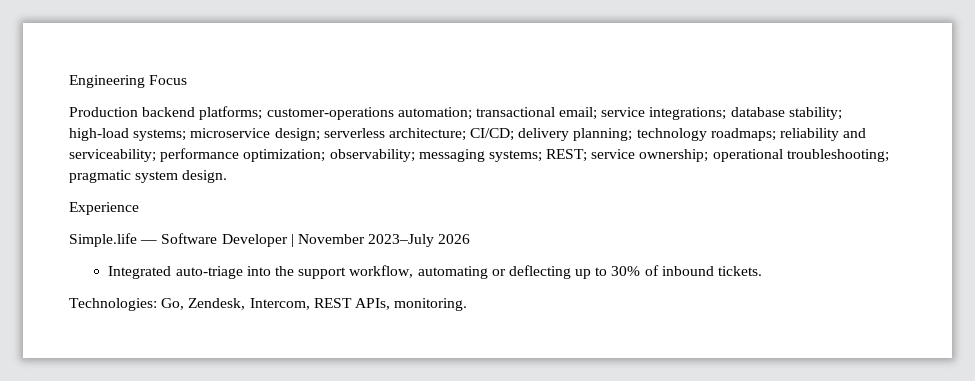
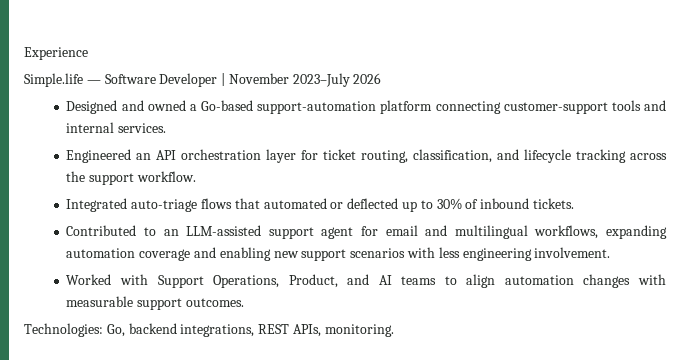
- Engineering Focus
- Production backend platforms; customer-operations automation; transactional email; service integrations; database stability; high-load systems; microservice design; serverless architecture; CI/CD; delivery planning; technology roadmaps; reliability and serviceability; performance optimization; observability; messaging systems; REST; service ownership; operational troubleshooting; pragmatic system design.
- Integrated auto-triage into the support workflow, automating or deflecting up to 30% of inbound tickets.
+ Designed and owned a Go-based support-automation platform connecting customer-support tools and internal services.
+ Engineered an API orchestration layer for ticket routing, classification, and lifecycle tracking across the support workflow.
+ Integrated auto-triage flows that automated or deflected up to 30% of inbound tickets.
+ Contributed to an LLM-assisted support agent for email and multilingual workflows, expanding automation coverage and enabling new support scenarios with less engineering involvement.
+ Worked with Support Operations, Product, and AI teams to align automation changes with measurable support outcomes.
- Technologies: Go, Zendesk, Intercom, REST APIs, monitoring.
+ Technologies: Go, backend integrations, REST APIs, monitoring.

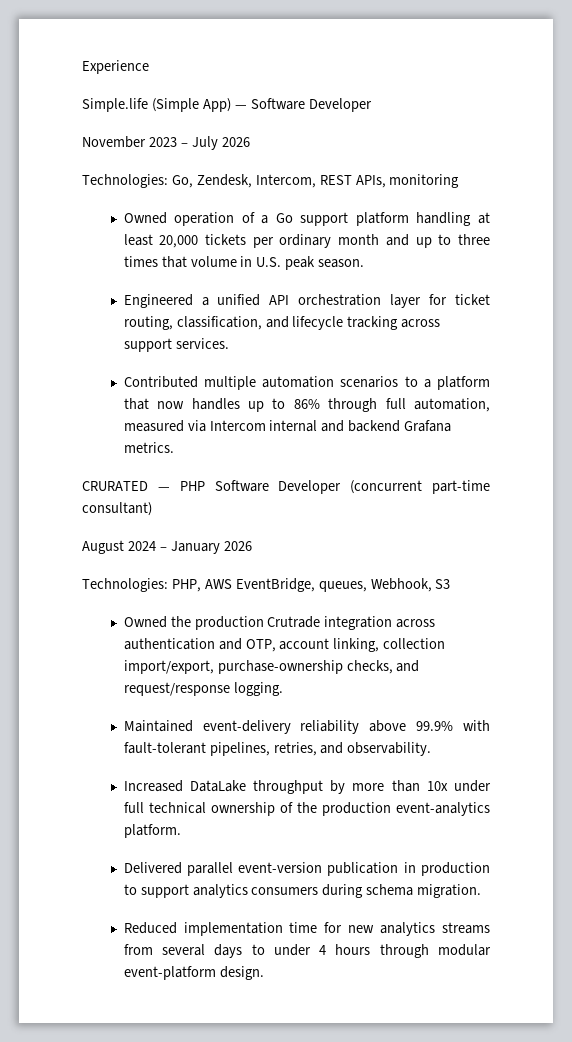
- Simple.life — Software Developer | November 2023–July 2026
- Designed and owned a Go-based support-automation platform connecting customer-support tools and internal services.
+ Simple.life (Simple App) — Software Developer
+ November 2023 – July 2026
+ Technologies: Go, Zendesk, Intercom, REST APIs, monitoring
+ Owned operation of a Go support platform handling at least 20,000 tickets per ordinary month and up to three times that volume in U.S. peak season.
- Engineered an API orchestration layer for ticket routing, classification, and lifecycle tracking across the support workflow.
- Integrated auto-triage flows that automated or deflected up to 30% of inbound tickets.
- Contributed to an LLM-assisted support agent for email and multilingual workflows, expanding automation coverage and enabling new support scenarios with less engineering involvement.
- Worked with Support Operations, Product, and AI teams to align automation changes with measurable support outcomes.
- Technologies: Go, backend integrations, REST APIs, monitoring.
+ Engineered a unified API orchestration layer for ticket routing, classification, and lifecycle tracking across support services.
+ Contributed multiple automation scenarios to a platform that now handles up to 86% through full automation, measured via Intercom internal and backend Grafana metrics.
+ CRURATED — PHP Software Developer (concurrent part-time consultant)
+ August 2024 – January 2026
+ Technologies: PHP, AWS EventBridge, queues, Webhook, S3
+ Owned the production Crutrade integration across authentication and OTP, account linking, collection import/export, purchase-ownership checks, and request/response logging.
+ Maintained event-delivery reliability above 99.9% with fault-tolerant pipelines, retries, and observability.
+ Increased DataLake throughput by more than 10x under full technical ownership of the production event-analytics platform.
+ Delivered parallel event-version publication in production to support analytics consumers during schema migration.
+ Reduced implementation time for new analytics streams from several days to under 4 hours through modular event-platform design.

